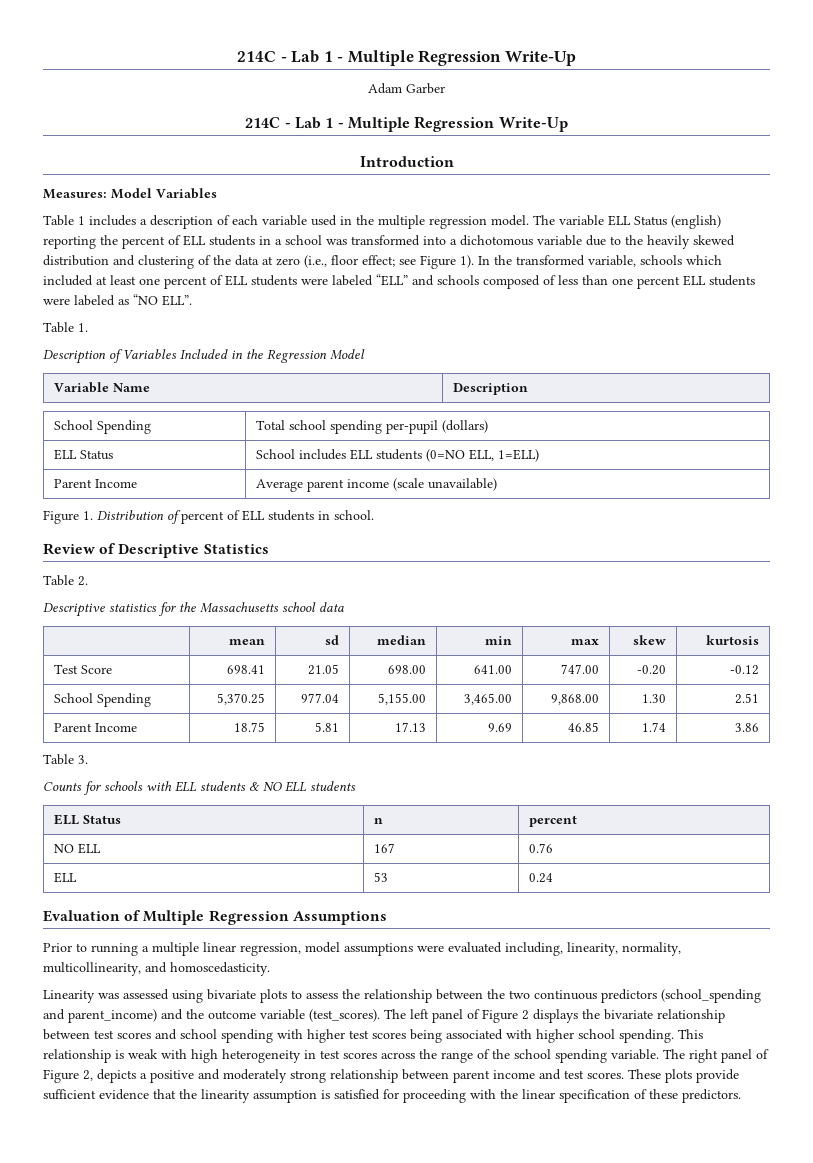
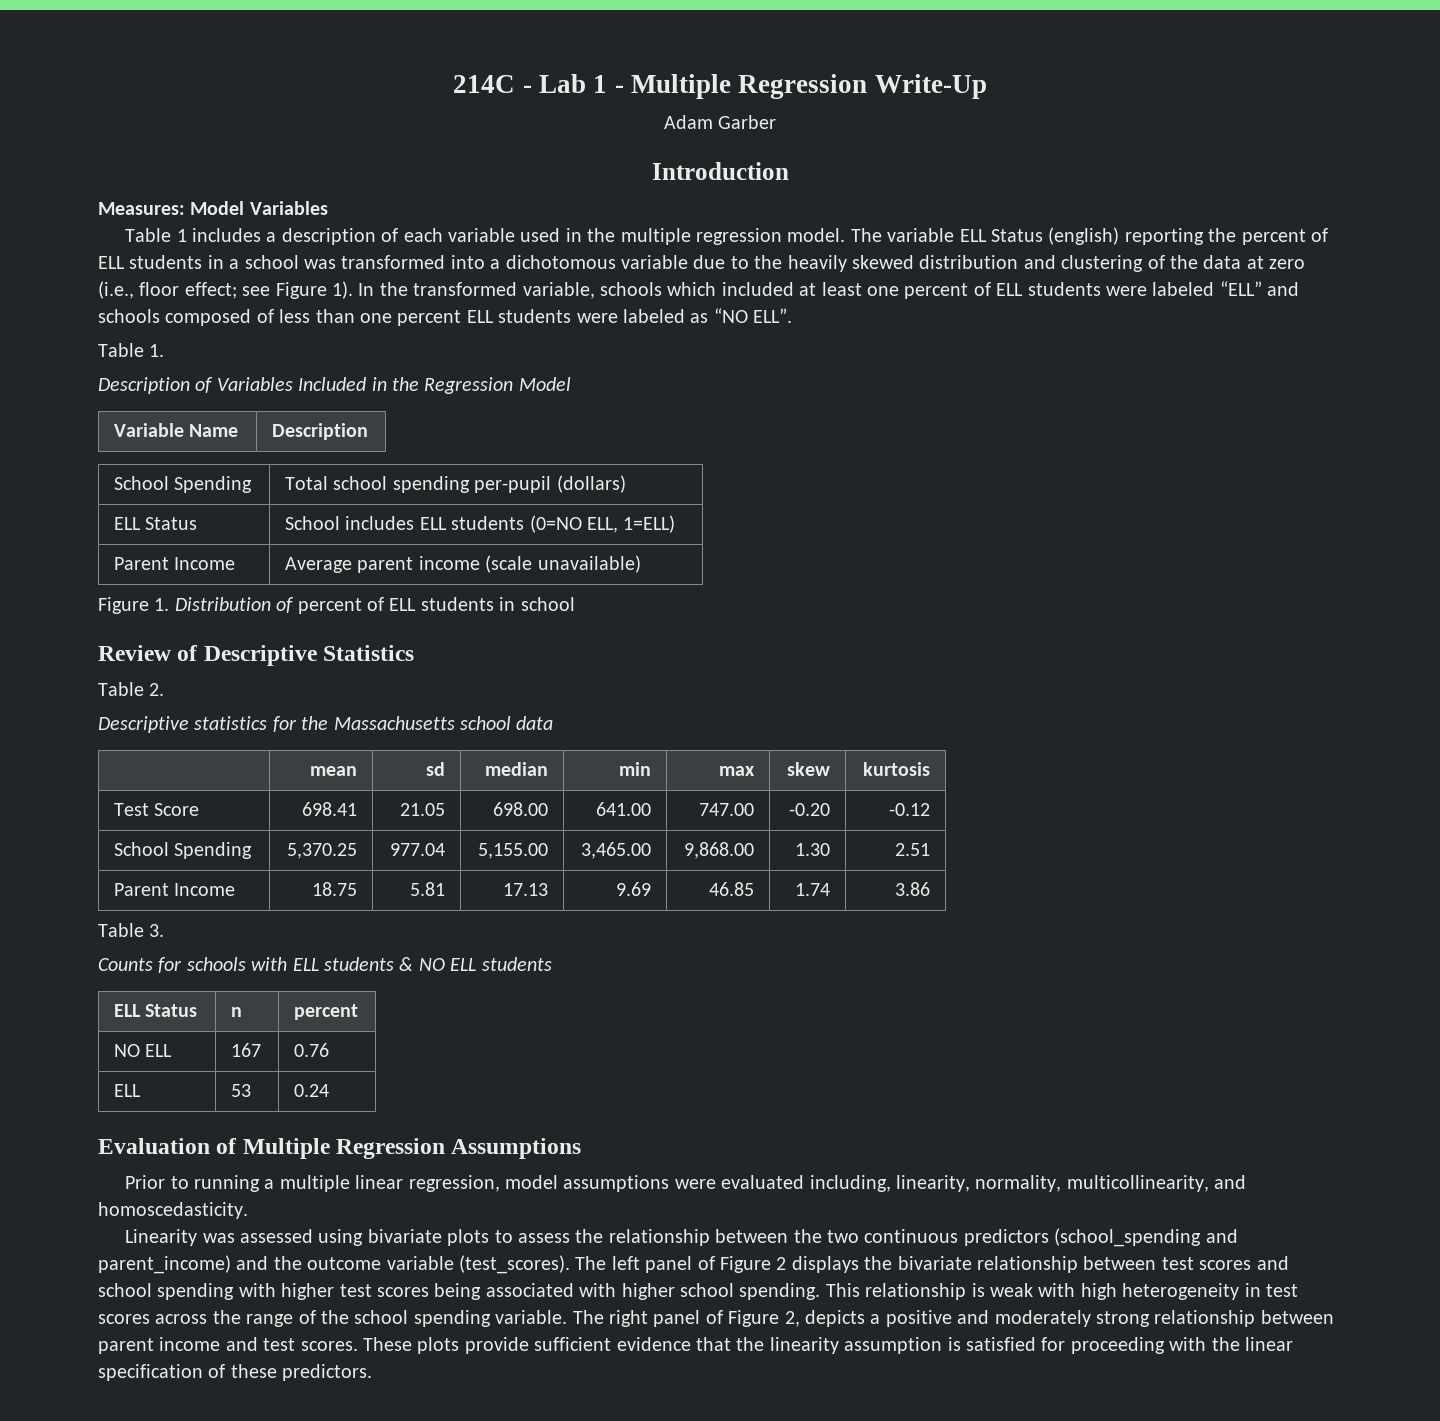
  Adam Garber
- 214C - Lab 1 - Multiple Regression Write-Up
- Figure 1. Distribution of percent of ELL students in school.
+ Figure 1. Distribution of percent of ELL students in school

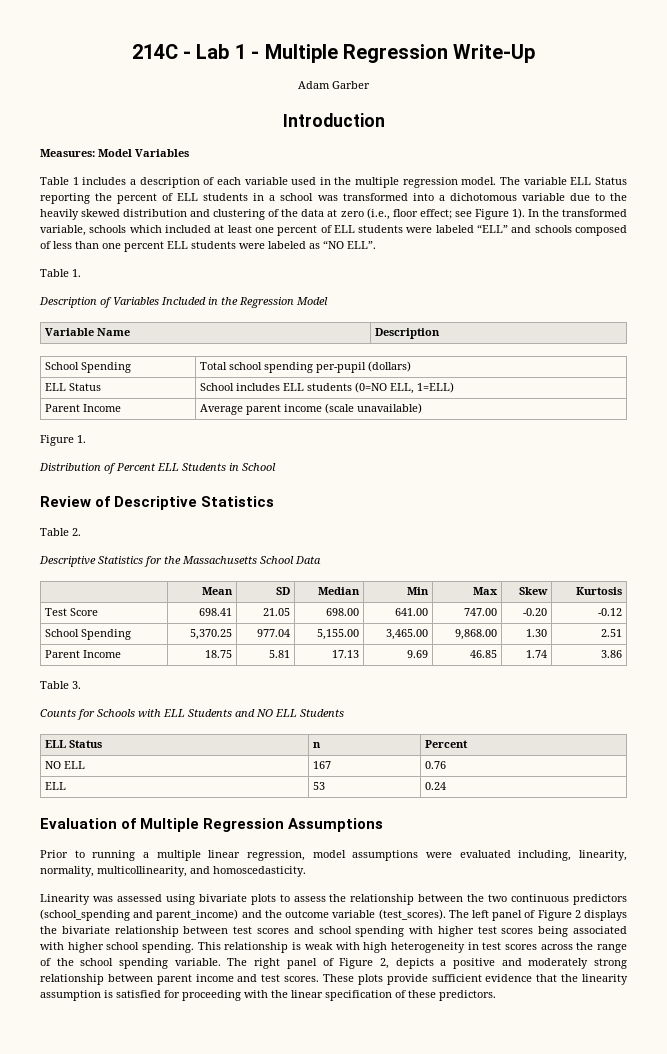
- The variable ELL Status (english) reporting the percent of ELL students in a school was transformed into a dichotomous variable due to the heavily skewed distribution and clustering of the data at zero (i.e., floor effect; see Figure 1).
+ The variable ELL Status reporting the percent of ELL students in a school was transformed into a dichotomous variable due to the heavily skewed distribution and clustering of the data at zero (i.e., floor effect; see Figure 1).
- Figure 1. Distribution of percent of ELL students in school
+ Figure 1.
+ Distribution of Percent ELL Students in School
- Descriptive statistics for the Massachusetts school data
- | mean | sd | median | min | max | skew | kurtosis
+ Descriptive Statistics for the Massachusetts School Data
+ | Mean | SD | Median | Min | Max | Skew | Kurtosis
- Counts for schools with ELL students & NO ELL students
+ Counts for Schools with ELL Students and NO ELL Students
- ELL Status | n | percent
+ ELL Status | n | Percent

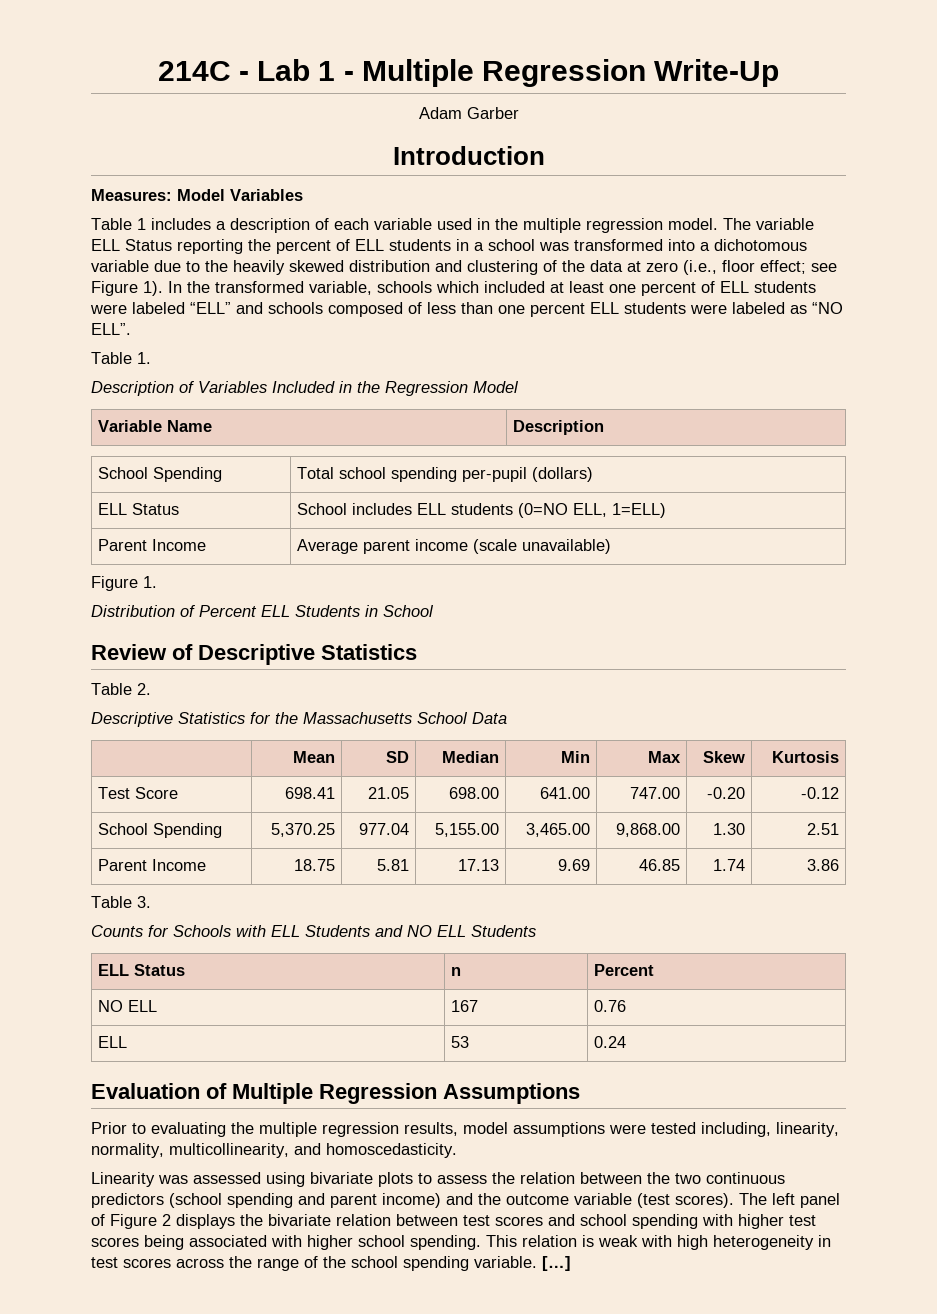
- Prior to running a multiple linear regression, model assumptions were evaluated including, linearity, normality, multicollinearity, and homoscedasticity.
+ Prior to evaluating the multiple regression results, model assumptions were tested including, linearity, normality, multicollinearity, and homoscedasticity.
- Linearity was assessed using bivariate plots to assess the relationship between the two continuous predictors (school_spending and parent_income) and the outcome variable (test_scores).
+ Linearity was assessed using bivariate plots to assess the relation between the two continuous predictors (school spending and parent income) and the outcome variable (test scores).
- The left panel of Figure 2 displays the bivariate relationship between test scores and school spending with higher test scores being associated with higher school spending.
+ The left panel of Figure 2 displays the bivariate relation between test scores and school spending with higher test scores being associated with higher school spending.
- This relationship is weak with high heterogeneity in test scores across the range of the school spending variable.
+ This relation is weak with high heterogeneity in test scores across the range of the school spending variable.
- The right panel of Figure 2, depicts a positive and moderately strong relationship between parent income and test scores. These plots provide sufficient evidence that the linearity assumption is satisfied for proceeding with the linear specification of these predictors.
+ […]

